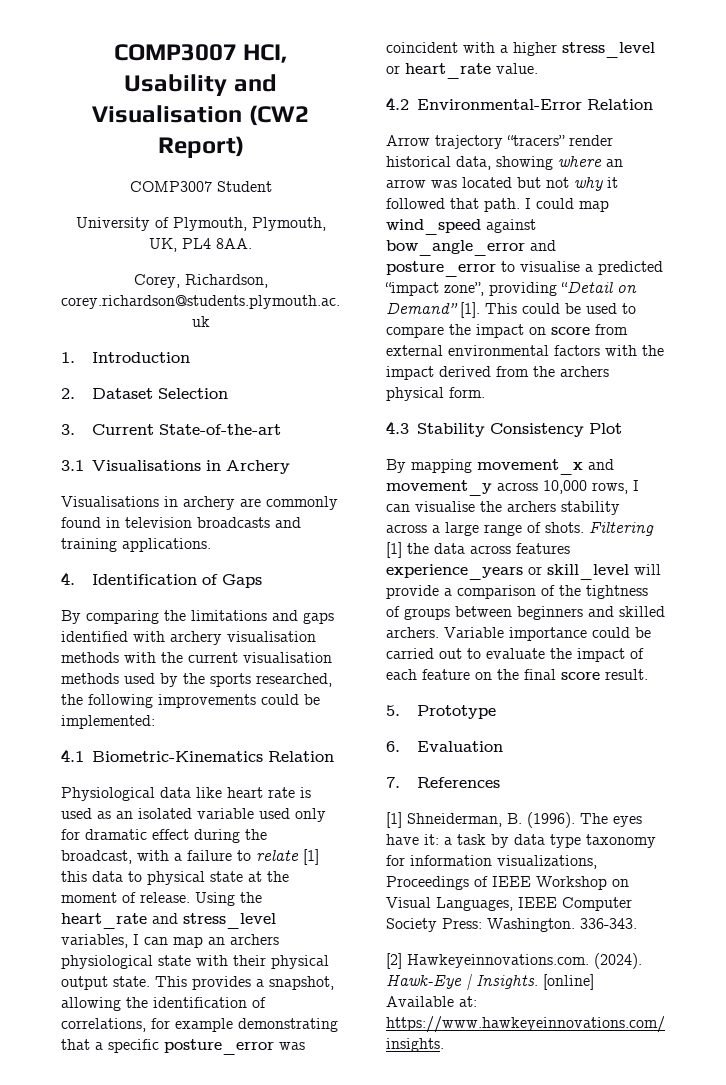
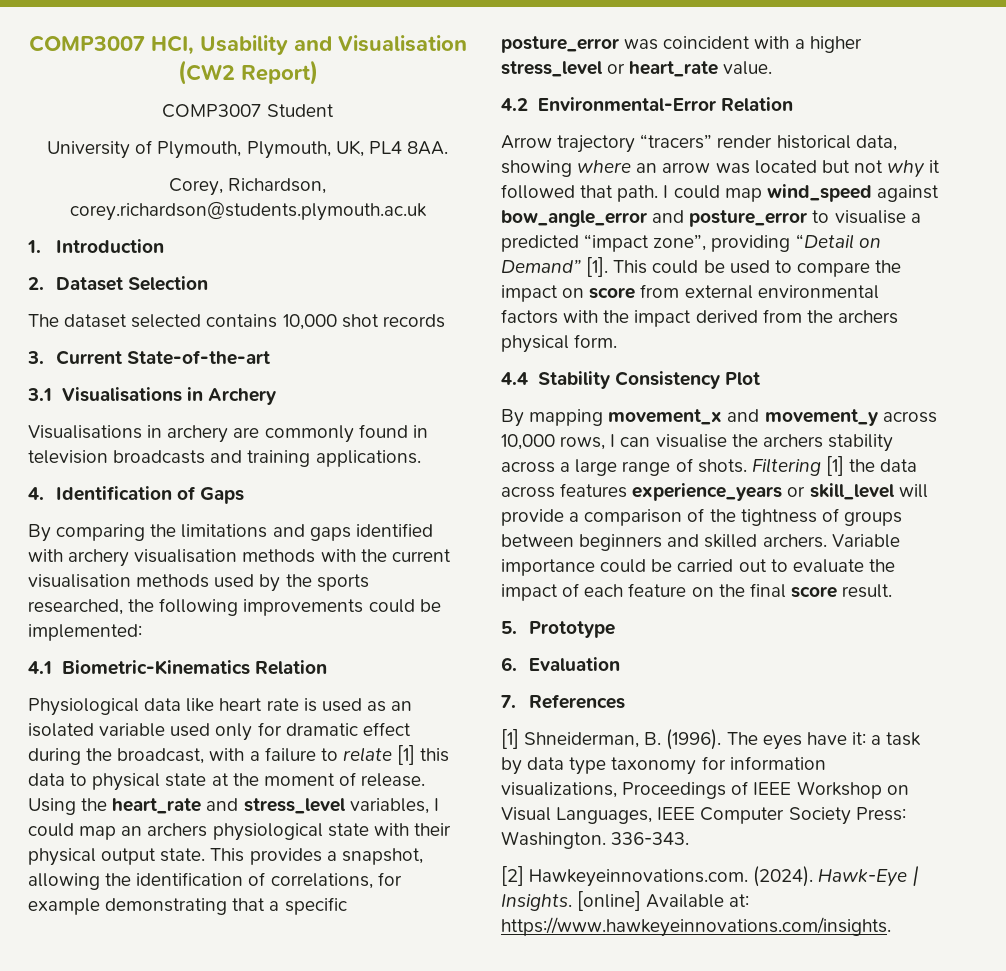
+ The dataset selected contains 10,000 shot records
- Using the heart_rate and stress_level variables, I can map an archers physiological state with their physical output state.
+ Using the heart_rate and stress_level variables, I could map an archers physiological state with their physical output state.
- 4.3 Stability Consistency Plot
+ 4.4 Stability Consistency Plot

